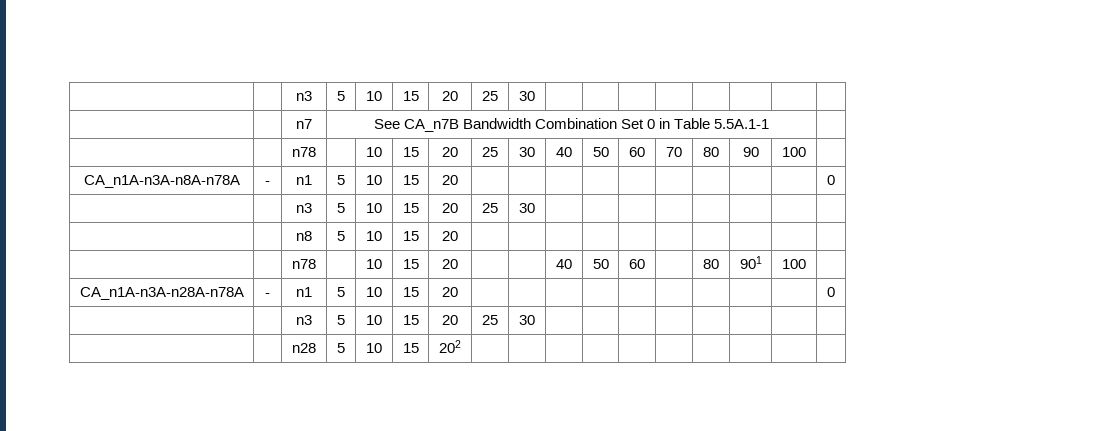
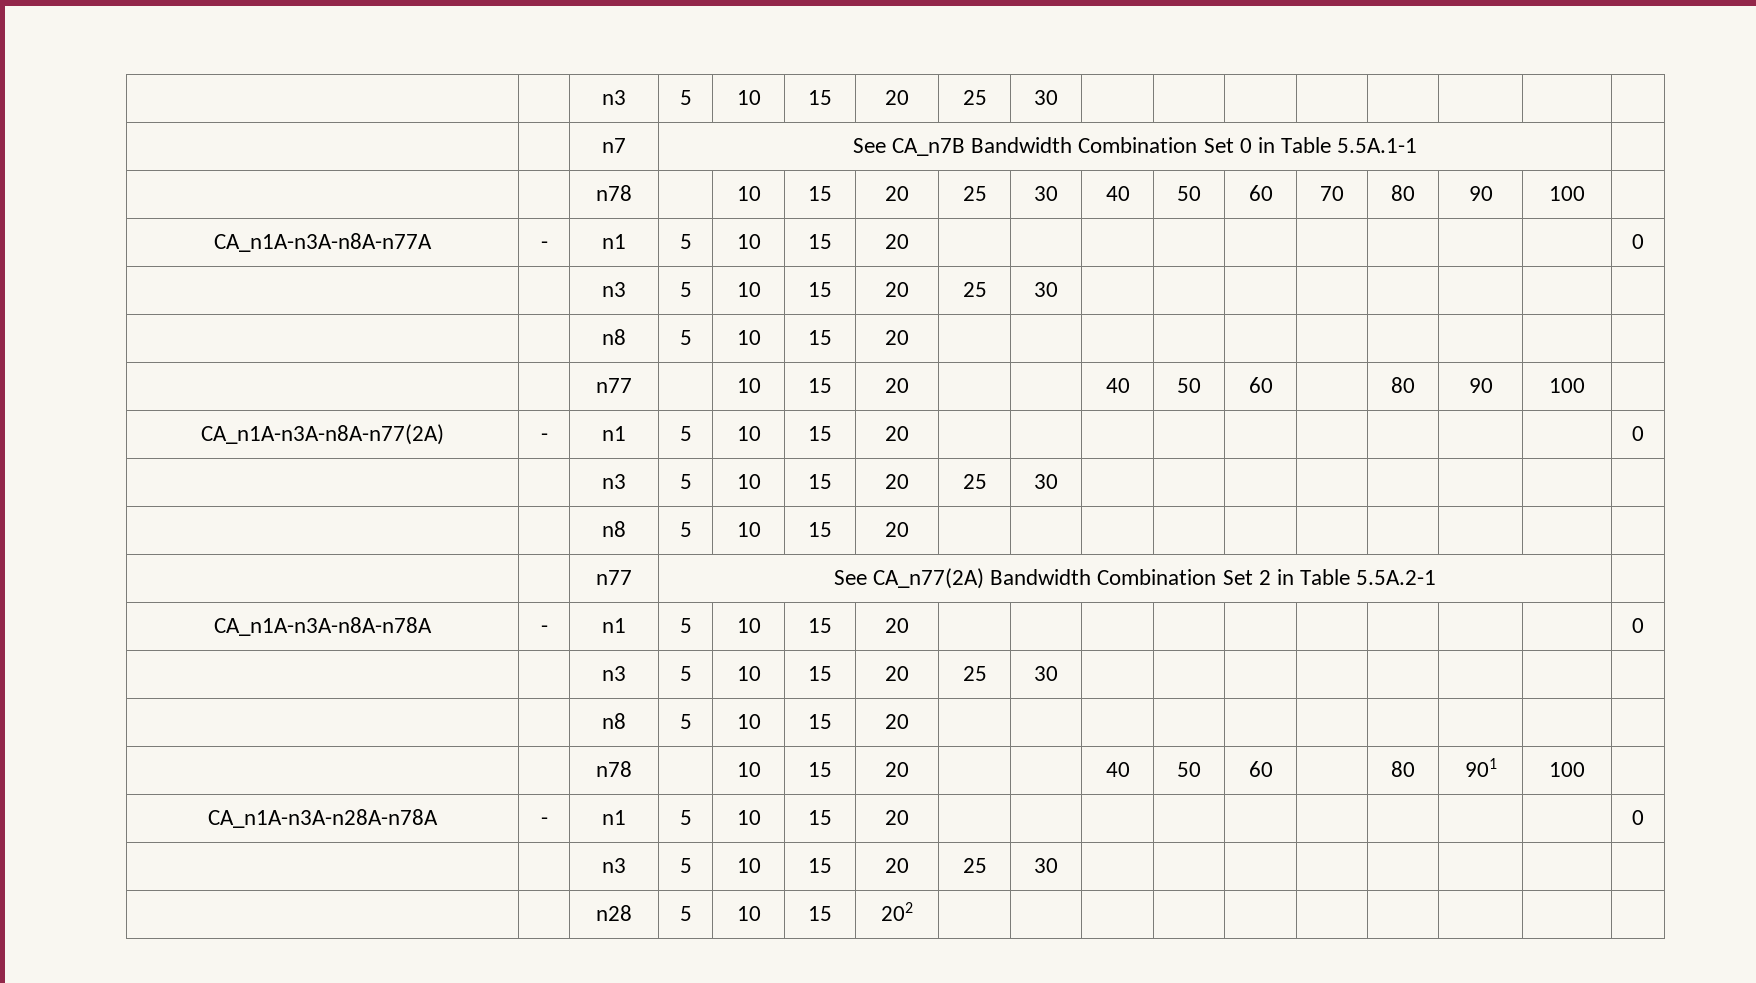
+ CA_n1A-n3A-n8A-n77A | - | n1 | 5 | 10 | 15 | 20 | | | | | | | | | | 0
+ | | n3 | 5 | 10 | 15 | 20 | 25 | 30 | | | | | | | |
+ | | n8 | 5 | 10 | 15 | 20 | | | | | | | | | |
+ | | n77 | | 10 | 15 | 20 | | | 40 | 50 | 60 | | 80 | 90 | 100 |
+ CA_n1A-n3A-n8A-n77(2A) | - | n1 | 5 | 10 | 15 | 20 | | | | | | | | | | 0
+ | | n3 | 5 | 10 | 15 | 20 | 25 | 30 | | | | | | | |
+ | | n8 | 5 | 10 | 15 | 20 | | | | | | | | | |
+ | | n77 | See CA_n77(2A) Bandwidth Combination Set 2 in Table 5.5A.2-1 |

